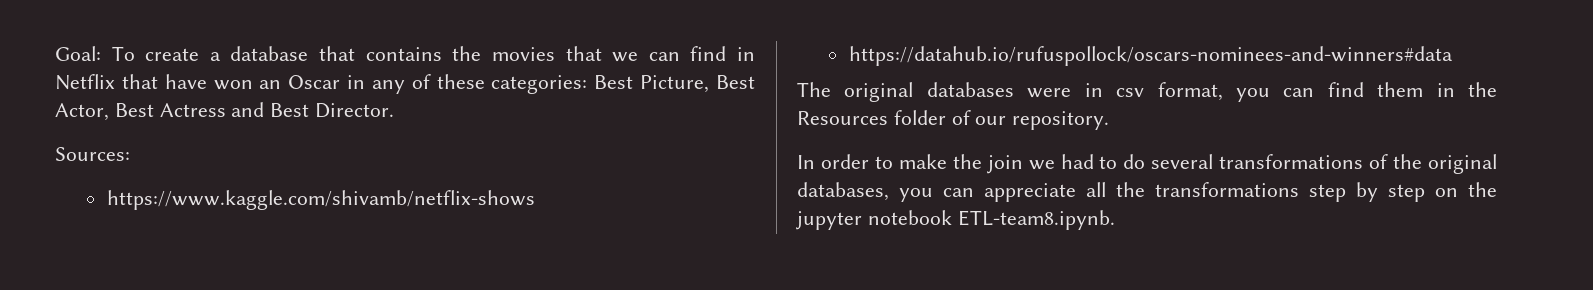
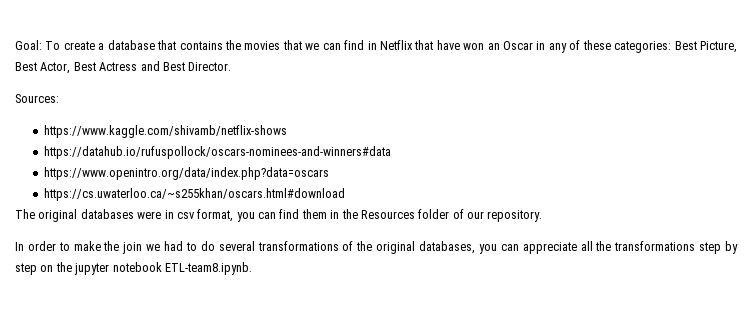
+ https://www.openintro.org/data/index.php?data=oscars
+ https://cs.uwaterloo.ca/~s255khan/oscars.html#download

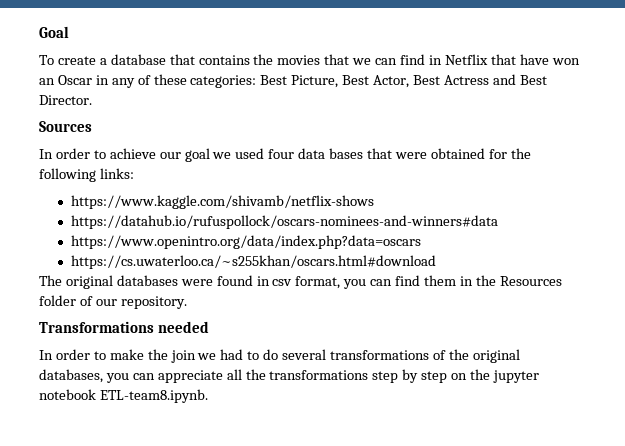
- Goal: To create a database that contains the movies that we can find in Netflix that have won an Oscar in any of these categories: Best Picture, Best Actor, Best Actress and Best Director.
+ Goal
+ To create a database that contains the movies that we can find in Netflix that have won an Oscar in any of these categories: Best Picture, Best Actor, Best Actress and Best Director.
- Sources:
+ Sources
+ In order to achieve our goal we used four data bases that were obtained for the following links:
- The original databases were in csv format, you can find them in the Resources folder of our repository.
+ The original databases were found in csv format, you can find them in the Resources folder of our repository.
+ Transformations needed

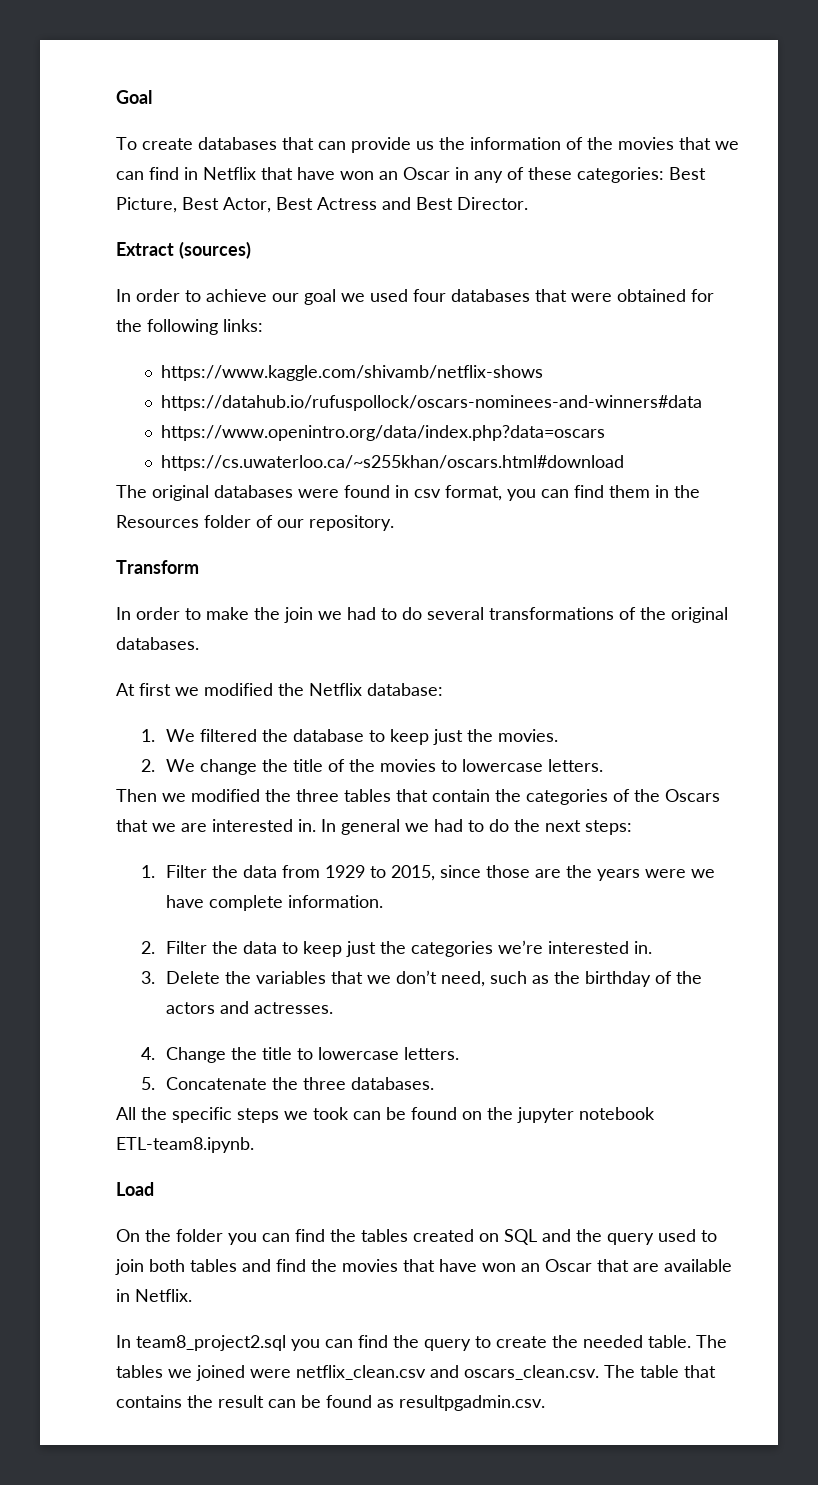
- To create a database that contains the movies that we can find in Netflix that have won an Oscar in any of these categories: Best Picture, Best Actor, Best Actress and Best Director.
+ To create databases that can provide us the information of the movies that we can find in Netflix that have won an Oscar in any of these categories: Best Picture, Best Actor, Best Actress and Best Director.
- Sources
+ Extract (sources)
- In order to achieve our goal we used four data bases that were obtained for the following links:
+ In order to achieve our goal we used four databases that were obtained for the following links:
- Transformations needed
+ Transform
- In order to make the join we had to do several transformations of the original databases, you can appreciate all the transformations step by step on the jupyter notebook ETL-team8.ipynb.
+ In order to make the join we had to do several transformations of the original databases.
+ At first we modified the Netflix database:
+ 1. We filtered the database to keep just the movies.
+ 2. We change the title of the movies to lowercase letters.
+ Then we modified the three tables that contain the categories of the Oscars that we are interested in. In general we had to do the next steps:
+ 1. Filter the data from 1929 to 2015, since those are the years were we have complete information.
+ 2. Filter the data to keep just the categories we’re interested in.
+ 3. Delete the variables that we don’t need, such as the birthday of the actors and actresses.
+ 4. Change the title to lowercase letters.
+ 5. Concatenate the three databases.
+ All the specific steps we took can be found on the jupyter notebook ETL-team8.ipynb.
+ Load
+ On the folder you can find the tables created on SQL and the query used to join both tables and find the movies that have won an Oscar that are available in Netflix.
+ In team8_project2.sql you can find the query to create the needed table. The tables we joined were netflix_clean.csv and oscars_clean.csv. The table that contains the result can be found as resultpgadmin.csv.

